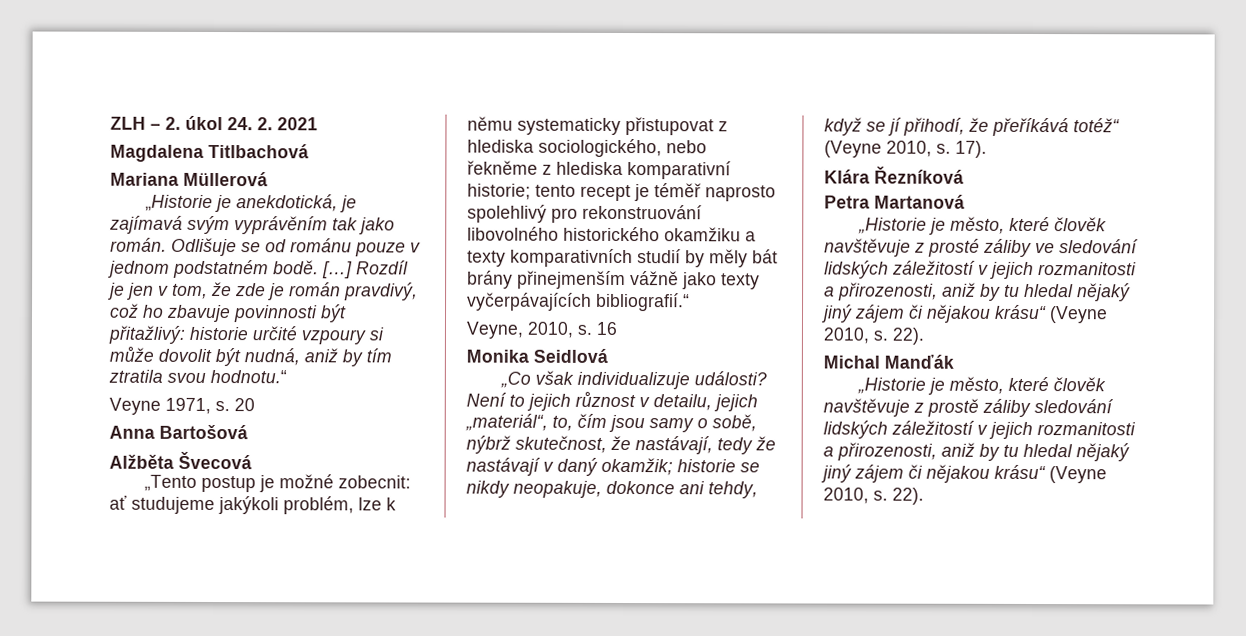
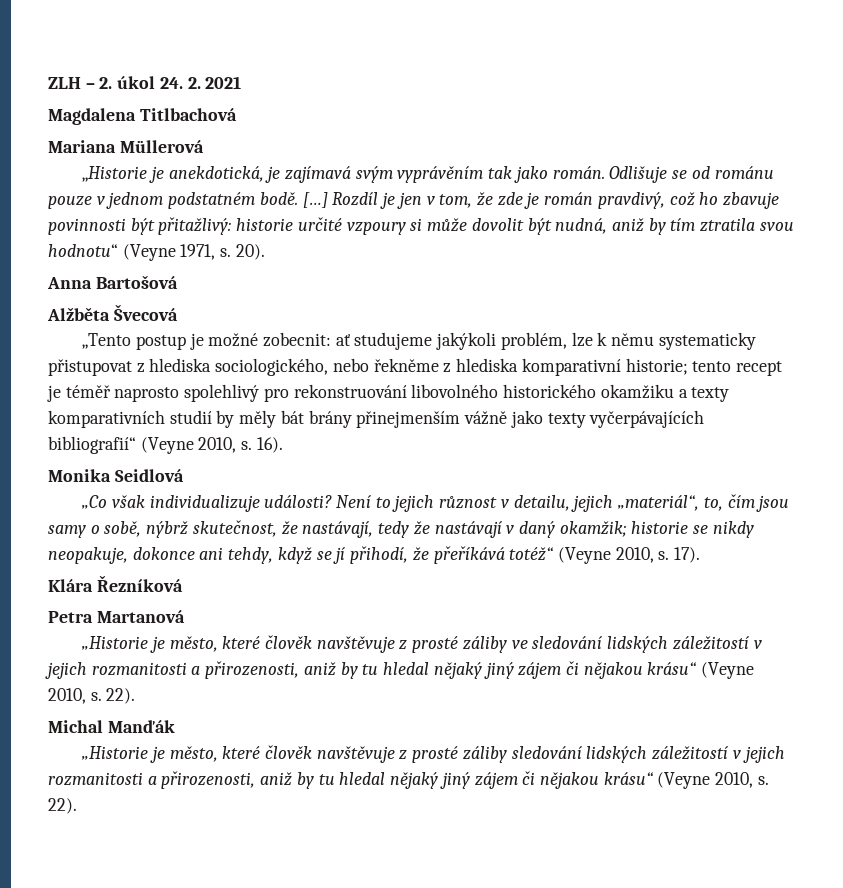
- Rozdíl je jen v tom, že zde je román pravdivý, což ho zbavuje povinnosti být přitažlivý: historie určité vzpoury si může dovolit být nudná, aniž by tím ztratila svou hodnotu.“
- Veyne 1971, s.
+ Rozdíl je jen v tom, že zde je román pravdivý, což ho zbavuje povinnosti být přitažlivý: historie určité vzpoury si může dovolit být nudná, aniž by tím ztratila svou hodnotu“ (Veyne 1971, s.
- 20
+ 20).
- „Tento postup je možné zobecnit: ať studujeme jakýkoli problém, lze k němu systematicky přistupovat z hlediska sociologického, nebo řekněme z hlediska komparativní historie; tento recept je téměř naprosto spolehlivý pro rekonstruování libovolného historického okamžiku a texty komparativních studií by měly bát brány přinejmenším vážně jako texty vyčerpávajících bibliografií.“
- Veyne, 2010, s. 16
+ „Tento postup je možné zobecnit: ať studujeme jakýkoli problém, lze k němu systematicky přistupovat z hlediska sociologického, nebo řekněme z hlediska komparativní historie; tento recept je téměř naprosto spolehlivý pro rekonstruování libovolného historického okamžiku a texty komparativních studií by měly bát brány přinejmenším vážně jako texty vyčerpávajících bibliografií“ (Veyne 2010, s. 16).
- „Historie je město, které člověk navštěvuje z prostě záliby sledování lidských záležitostí v jejich rozmanitosti a přirozenosti, aniž by tu hledal nějaký jiný zájem či nějakou krásu“ (Veyne 2010, s.
+ „Historie je město, které člověk navštěvuje z prosté záliby sledování lidských záležitostí v jejich rozmanitosti a přirozenosti, aniž by tu hledal nějaký jiný zájem či nějakou krásu“ (Veyne 2010, s.

